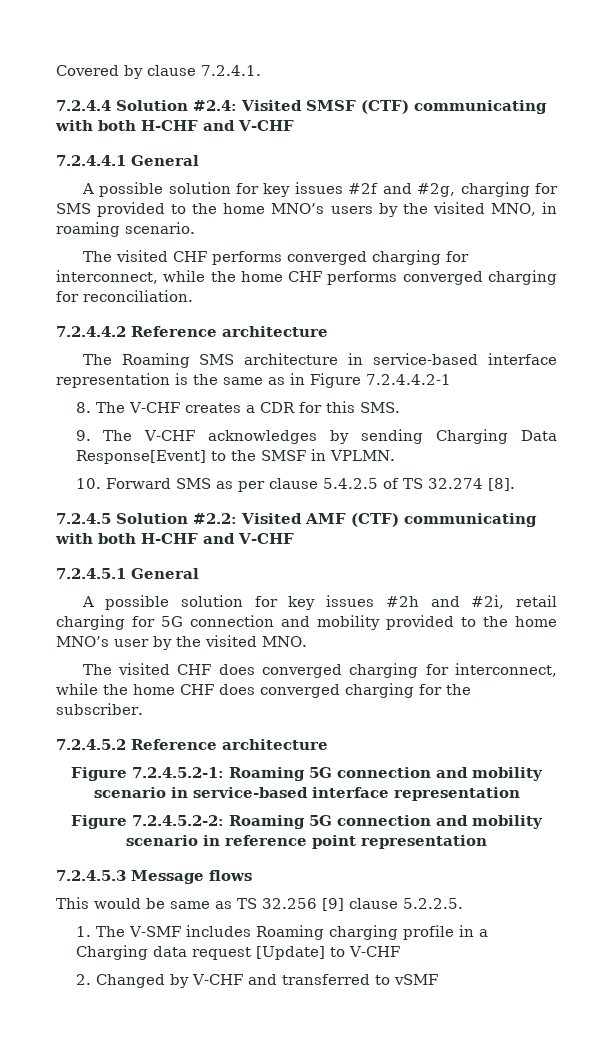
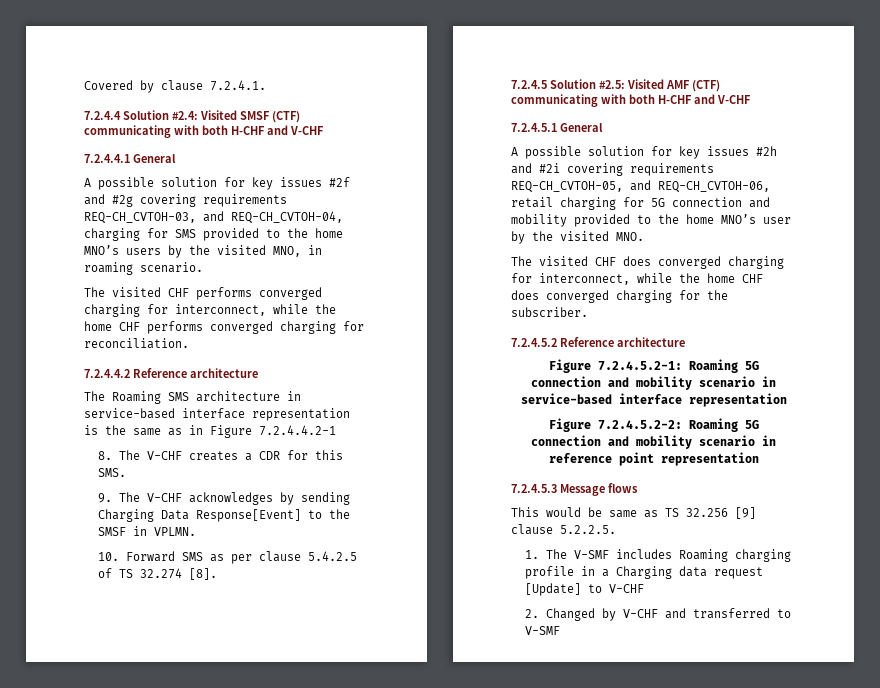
- A possible solution for key issues #2f and #2g, charging for SMS provided to the home MNO’s users by the visited MNO, in roaming scenario.
+ A possible solution for key issues #2f and #2g covering requirements REQ-CH_CVTOH-03, and REQ-CH_CVTOH-04, charging for SMS provided to the home MNO’s users by the visited MNO, in roaming scenario.
- 7.2.4.5 Solution #2.2: Visited AMF (CTF) communicating with both H-CHF and V-CHF
+ 7.2.4.5 Solution #2.5: Visited AMF (CTF) communicating with both H-CHF and V-CHF
- A possible solution for key issues #2h and #2i, retail charging for 5G connection and mobility provided to the home MNO’s user by the visited MNO.
+ A possible solution for key issues #2h and #2i covering requirements REQ-CH_CVTOH-05, and REQ-CH_CVTOH-06, retail charging for 5G connection and mobility provided to the home MNO’s user by the visited MNO.
- 2. Changed by V-CHF and transferred to vSMF
+ 2. Changed by V-CHF and transferred to V-SMF

